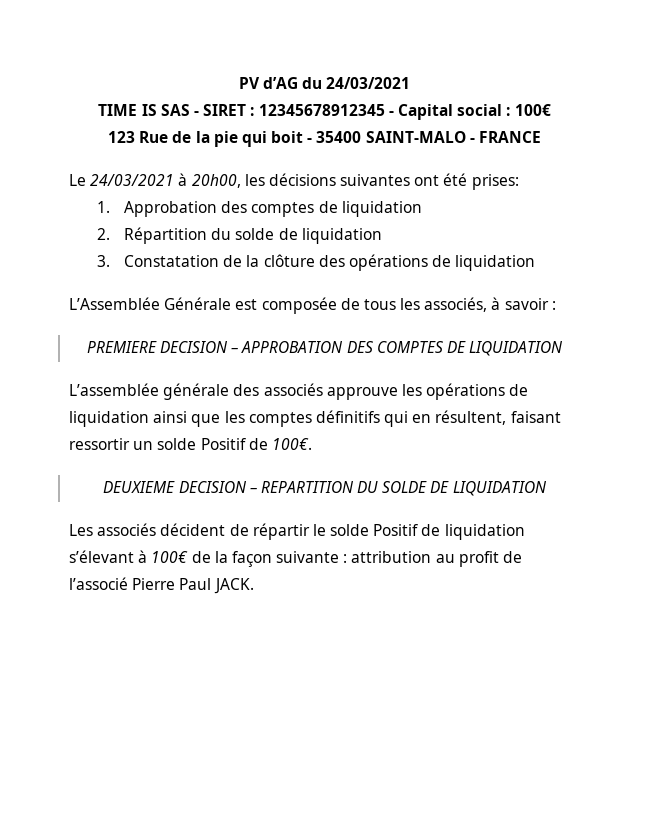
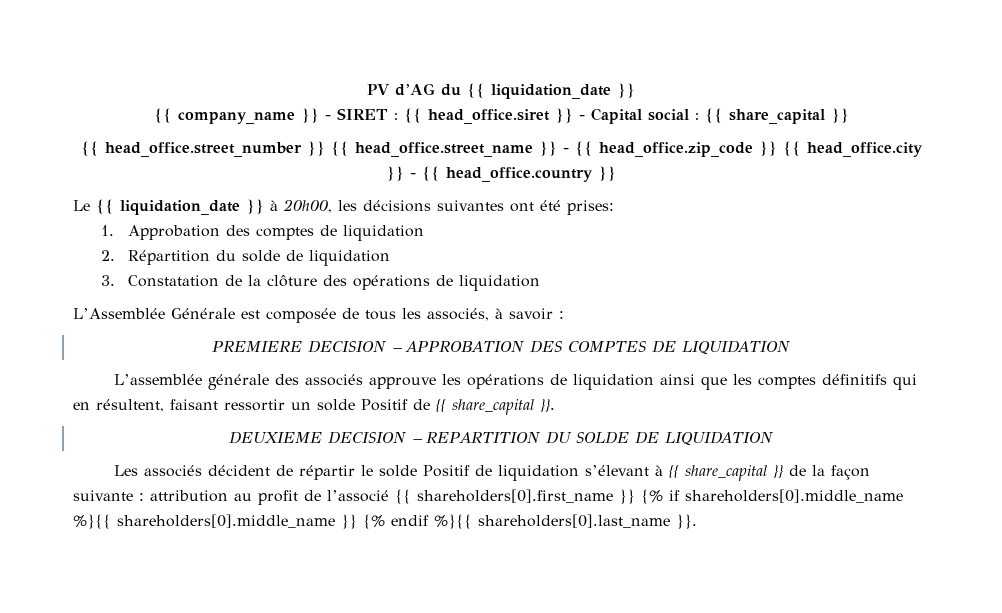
- PV d’AG du 24/03/2021
- TIME IS SAS - SIRET : 12345678912345 - Capital social : 100€
- 123 Rue de la pie qui boit - 35400 SAINT-MALO - FRANCE
- Le 24/03/2021 à 20h00, les décisions suivantes ont été prises:
+ PV d’AG du {{ liquidation_date }}
+ {{ company_name }} - SIRET : {{ head_office.siret }} - Capital social : {{ share_capital }}
+ {{ head_office.street_number }} {{ head_office.street_name }} - {{ head_office.zip_code }} {{ head_office.city }} - {{ head_office.country }}
+ Le {{ liquidation_date }} à 20h00, les décisions suivantes ont été prises:
- L’assemblée générale des associés approuve les opérations de liquidation ainsi que les comptes définitifs qui en résultent, faisant ressortir un solde Positif de 100€.
+ L’assemblée générale des associés approuve les opérations de liquidation ainsi que les comptes définitifs qui en résultent, faisant ressortir un solde Positif de {{ share_capital }}.
- Les associés décident de répartir le solde Positif de liquidation s’élevant à 100€ de la façon suivante : attribution au profit de l’associé Pierre Paul JACK.
+ Les associés décident de répartir le solde Positif de liquidation s’élevant à {{ share_capital }} de la façon suivante : attribution au profit de l’associé {{ shareholders[0].first_name }} {% if shareholders[0].middle_name %}{{ shareholders[0].middle_name }} {% endif %}{{ shareholders[0].last_name }}.

